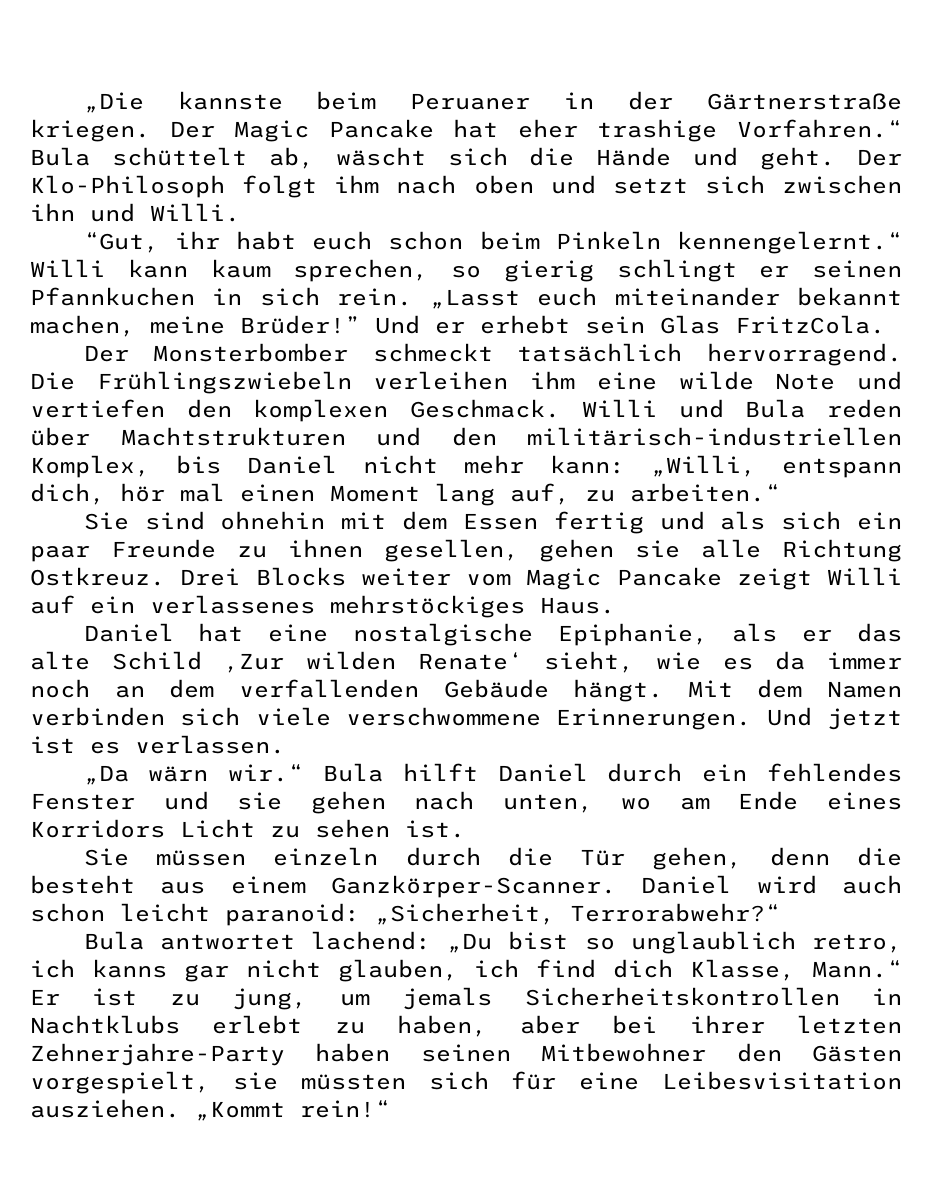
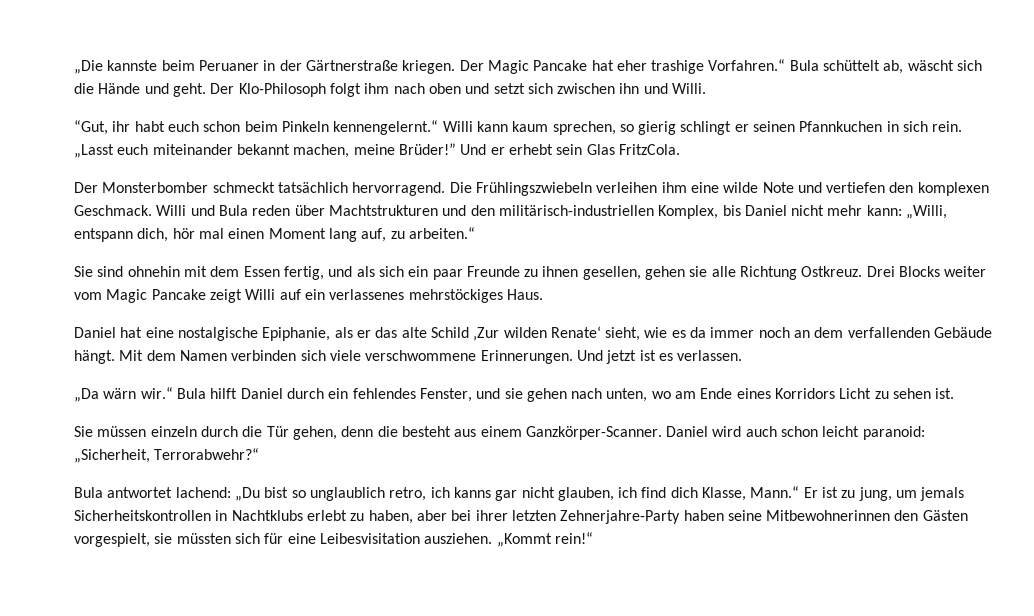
- Sie sind ohnehin mit dem Essen fertig und als sich ein paar Freunde zu ihnen gesellen, gehen sie alle Richtung Ostkreuz.
+ Sie sind ohnehin mit dem Essen fertig, und als sich ein paar Freunde zu ihnen gesellen, gehen sie alle Richtung Ostkreuz.
- „Da wärn wir.“ Bula hilft Daniel durch ein fehlendes Fenster und sie gehen nach unten, wo am Ende eines Korridors Licht zu sehen ist.
+ „Da wärn wir.“ Bula hilft Daniel durch ein fehlendes Fenster, und sie gehen nach unten, wo am Ende eines Korridors Licht zu sehen ist.
- Bula antwortet lachend: „Du bist so unglaublich retro, ich kanns gar nicht glauben, ich find dich Klasse, Mann.“ Er ist zu jung, um jemals Sicherheitskontrollen in Nachtklubs erlebt zu haben, aber bei ihrer letzten Zehnerjahre-Party haben seinen Mitbewohner den Gästen vorgespielt, sie müssten sich für eine Leibesvisitation ausziehen.
+ Bula antwortet lachend: „Du bist so unglaublich retro, ich kanns gar nicht glauben, ich find dich Klasse, Mann.“ Er ist zu jung, um jemals Sicherheitskontrollen in Nachtklubs erlebt zu haben, aber bei ihrer letzten Zehnerjahre-Party haben seine Mitbewohnerinnen den Gästen vorgespielt, sie müssten sich für eine Leibesvisitation ausziehen.

